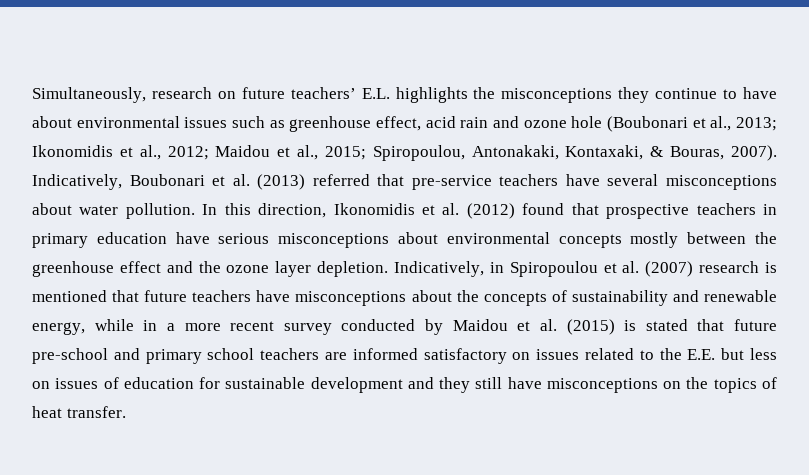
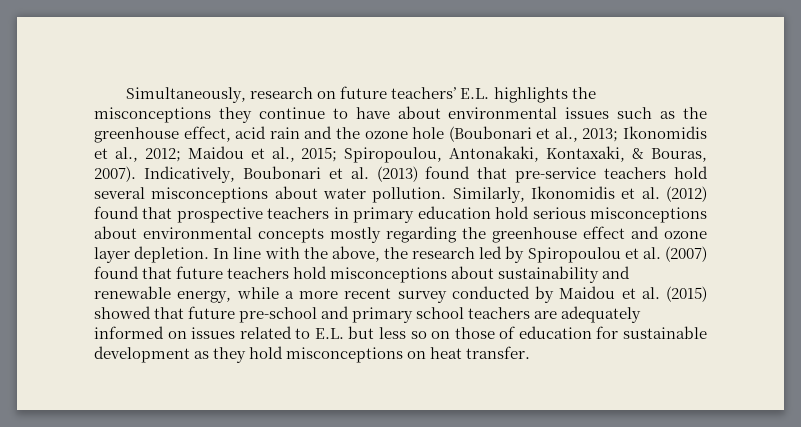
- Simultaneously, research on future teachers’ E.L. highlights the misconceptions they continue to have about environmental issues such as greenhouse effect, acid rain and ozone hole (Boubonari et al., 2013; Ikonomidis et al., 2012; Maidou et al., 2015; Spiropoulou, Antonakaki, Kontaxaki, & Bouras, 2007).
+ Simultaneously, research on future teachers’ E.L. highlights the misconceptions they continue to have about environmental issues such as the greenhouse effect, acid rain and the ozone hole (Boubonari et al., 2013; Ikonomidis et al., 2012; Maidou et al., 2015; Spiropoulou, Antonakaki, Kontaxaki, & Bouras, 2007).
- Indicatively, Boubonari et al. (2013) referred that pre-service teachers have several misconceptions about water pollution.
+ Indicatively, Boubonari et al. (2013) found that pre-service teachers hold several misconceptions about water pollution.
- In this direction, Ikonomidis et al. (2012) found that prospective teachers in primary education have serious misconceptions about environmental concepts mostly between the greenhouse effect and the ozone layer depletion.
+ Similarly, Ikonomidis et al. (2012) found that prospective teachers in primary education hold serious misconceptions about environmental concepts mostly regarding the greenhouse effect and ozone layer depletion.
- Indicatively, in Spiropoulou et al. (2007) research is mentioned that future teachers have misconceptions about the concepts of sustainability and renewable energy, while in a more recent survey conducted by Maidou et al. (2015) is stated that future pre-school and primary school teachers are informed satisfactory on issues related to the E.E. but less on issues of education for sustainable development and they still have misconceptions on the topics of heat transfer.
+ In line with the above, the research led by Spiropoulou et al. (2007) found that future teachers hold misconceptions about sustainability and renewable energy, while a more recent survey conducted by Maidou et al. (2015) showed that future pre-school and primary school teachers are adequately informed on issues related to E.L. but less so on those of education for sustainable development as they hold misconceptions on heat transfer.

